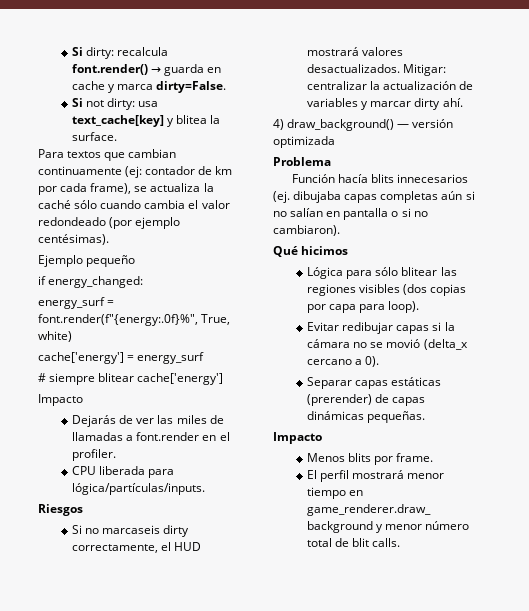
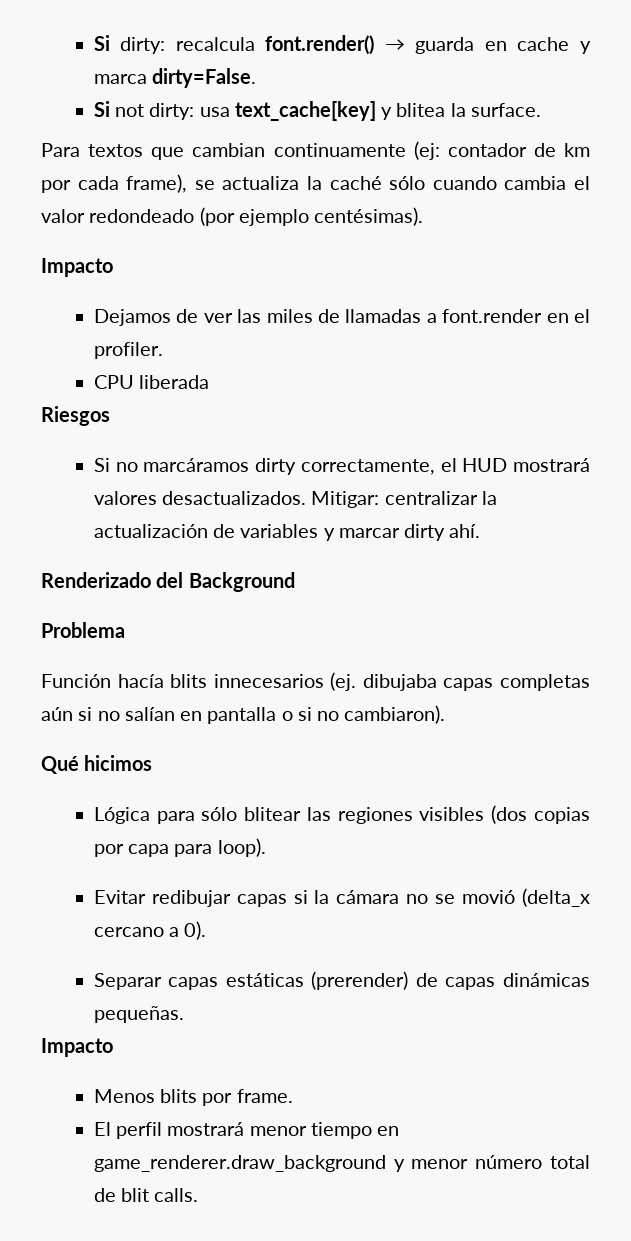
  Para textos que cambian continuamente (ej: contador de km por cada frame), se actualiza la caché sólo cuando cambia el valor redondeado (por ejemplo centésimas).
- Ejemplo pequeño
- if energy_changed:
- energy_surf = font.render(f"{energy:.0f}%", True, white)
- cache['energy'] = energy_surf
- # siempre blitear cache['energy']
  Impacto
- Dejarás de ver las miles de llamadas a font.render en el profiler.
+ Dejamos de ver las miles de llamadas a font.render en el profiler.
- CPU liberada para lógica/partículas/inputs.
+ CPU liberada
- Si no marcaseis dirty correctamente, el HUD mostrará valores desactualizados.
+ Si no marcáramos dirty correctamente, el HUD mostrará valores desactualizados.
- 4) draw_background() — versión optimizada
+ Renderizado del Background

